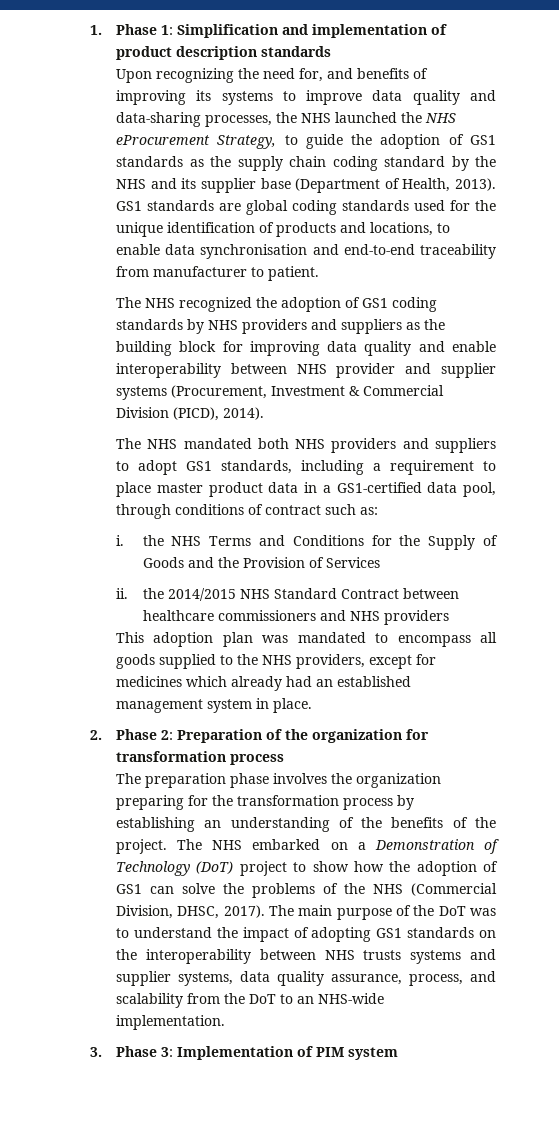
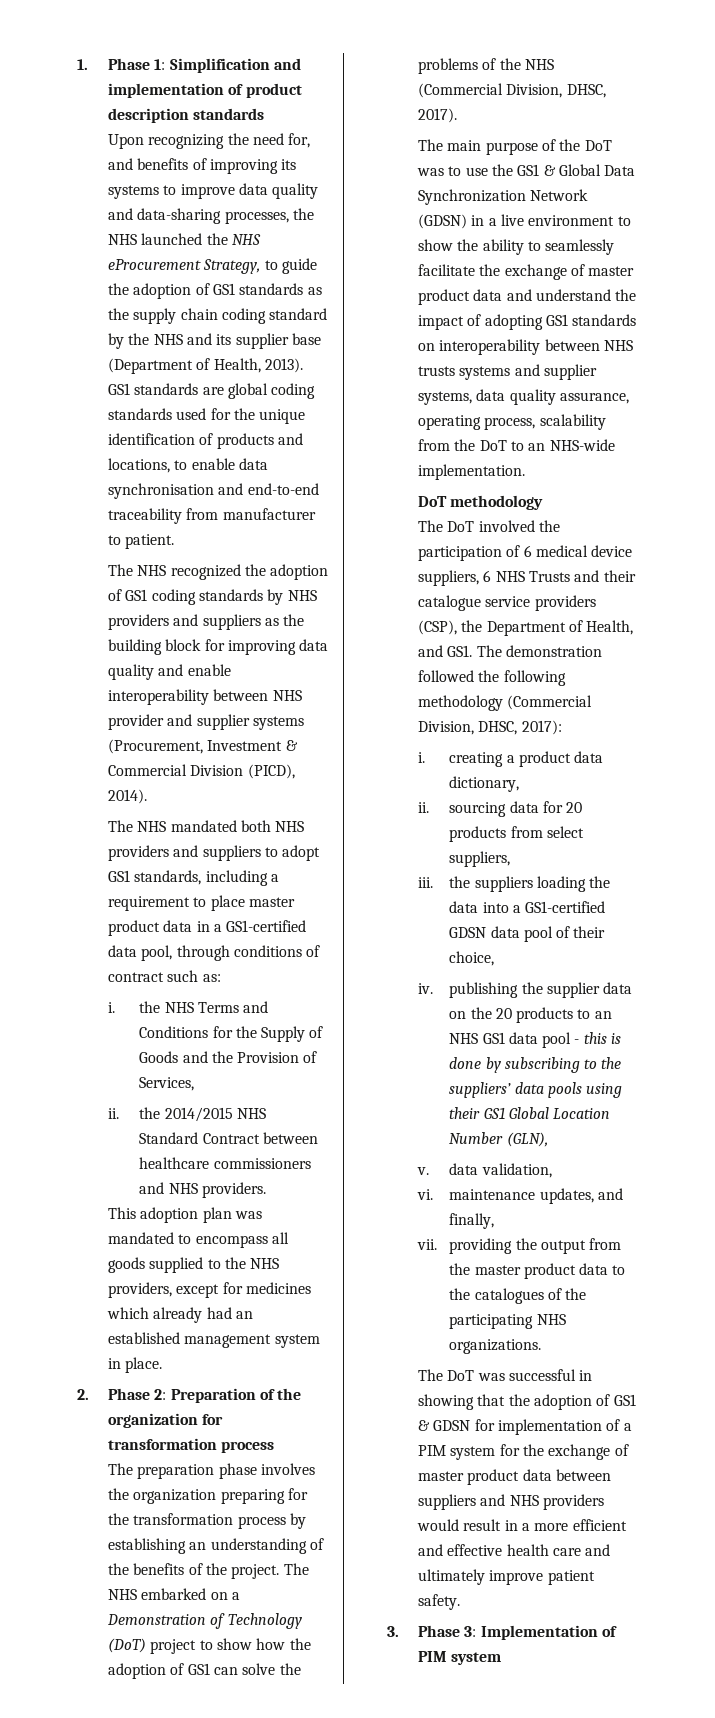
- i. the NHS Terms and Conditions for the Supply of Goods and the Provision of Services
+ i. the NHS Terms and Conditions for the Supply of Goods and the Provision of Services,
- ii. the 2014/2015 NHS Standard Contract between healthcare commissioners and NHS providers
+ ii. the 2014/2015 NHS Standard Contract between healthcare commissioners and NHS providers.
- The NHS embarked on a Demonstration of Technology (DoT) project to show how the adoption of GS1 can solve the problems of the NHS (Commercial Division, DHSC, 2017). The main purpose of the DoT was to understand the impact of adopting GS1 standards on the interoperability between NHS trusts systems and supplier systems, data quality assurance, process, and scalability from the DoT to an NHS-wide implementation.
+ The NHS embarked on a Demonstration of Technology (DoT) project to show how the adoption of GS1 can solve the problems of the NHS (Commercial Division, DHSC, 2017).
+ The main purpose of the DoT was to use the GS1 & Global Data Synchronization Network (GDSN) in a live environment to show the ability to seamlessly facilitate the exchange of master product data and understand the impact of adopting GS1 standards on interoperability between NHS trusts systems and supplier systems, data quality assurance, operating process, scalability from the DoT to an NHS-wide implementation.
+ DoT methodology
+ The DoT involved the participation of 6 medical device suppliers, 6 NHS Trusts and their catalogue service providers (CSP), the Department of Health, and GS1. The demonstration followed the following methodology (Commercial Division, DHSC, 2017):
+ i. creating a product data dictionary,
+ ii. sourcing data for 20 products from select suppliers,
+ iii. the suppliers loading the data into a GS1-certified GDSN data pool of their choice,
+ iv. publishing the supplier data on the 20 products to an NHS GS1 data pool - this is done by subscribing to the suppliers’ data pools using their GS1 Global Location Number (GLN),
+ v. data validation,
+ vi. maintenance updates, and finally,
+ vii. providing the output from the master product data to the catalogues of the participating NHS organizations.
+ The DoT was successful in showing that the adoption of GS1 & GDSN for implementation of a PIM system for the exchange of master product data between suppliers and NHS providers would result in a more efficient and effective health care and ultimately improve patient safety.

